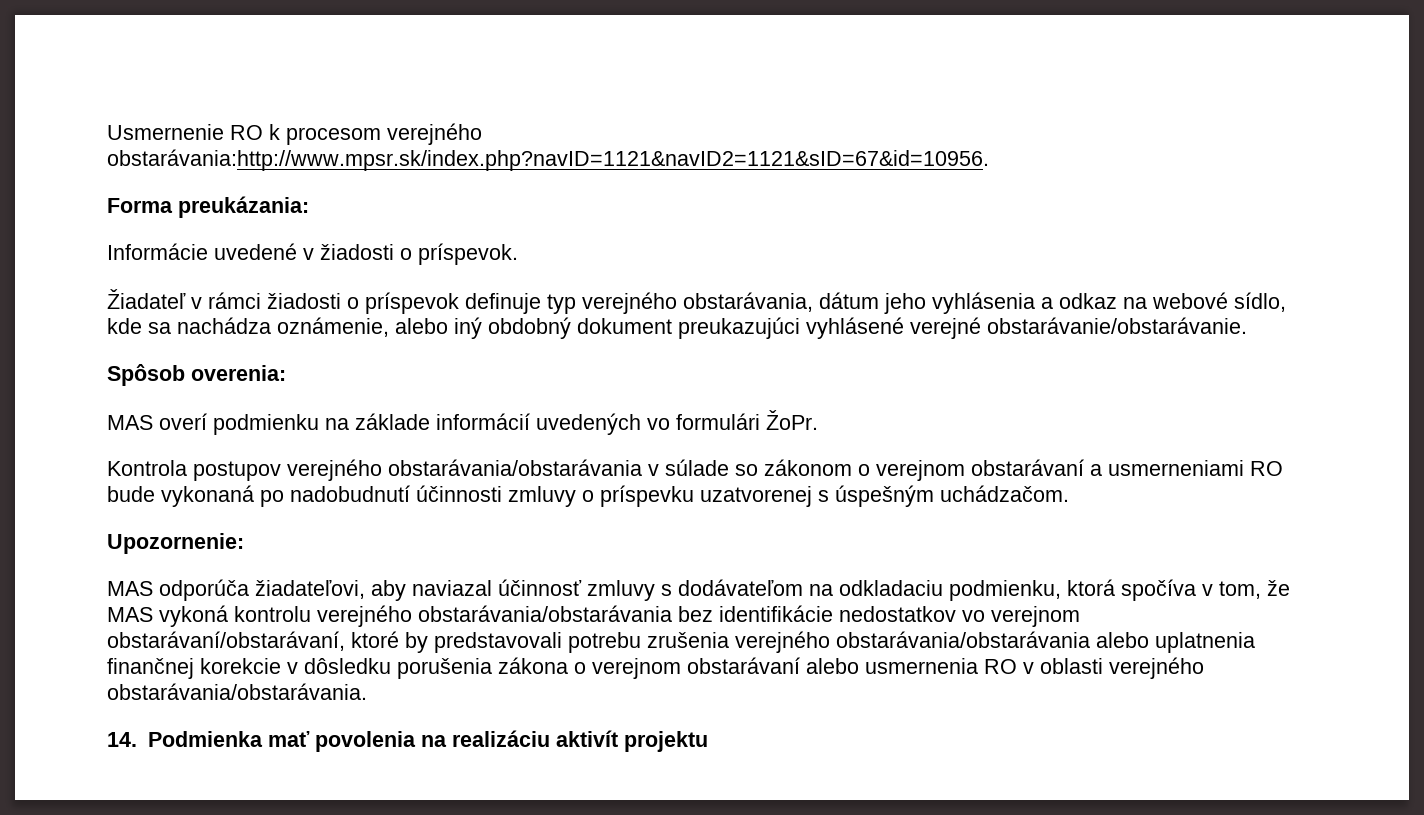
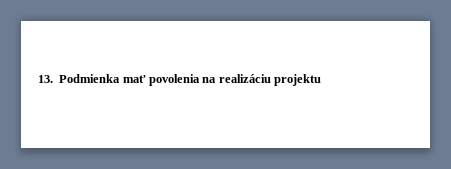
- Usmernenie RO k procesom verejného obstarávania:http://www.mpsr.sk/index.php?navID=1121&navID2=1121&sID=67&id=10956.
- Forma preukázania:
- Informácie uvedené v žiadosti o príspevok.
- Žiadateľ v rámci žiadosti o príspevok definuje typ verejného obstarávania, dátum jeho vyhlásenia a odkaz na webové sídlo, kde sa nachádza oznámenie, alebo iný obdobný dokument preukazujúci vyhlásené verejné obstarávanie/obstarávanie.
- Spôsob overenia:
- MAS overí podmienku na základe informácií uvedených vo formulári ŽoPr.
- Kontrola postupov verejného obstarávania/obstarávania v súlade so zákonom o verejnom obstarávaní a usmerneniami RO bude vykonaná po nadobudnutí účinnosti zmluvy o príspevku uzatvorenej s úspešným uchádzačom.
- Upozornenie:
- MAS odporúča žiadateľovi, aby naviazal účinnosť zmluvy s dodávateľom na odkladaciu podmienku, ktorá spočíva v tom, že MAS vykoná kontrolu verejného obstarávania/obstarávania bez identifikácie nedostatkov vo verejnom obstarávaní/obstarávaní, ktoré by predstavovali potrebu zrušenia verejného obstarávania/obstarávania alebo uplatnenia finančnej korekcie v dôsledku porušenia zákona o verejnom obstarávaní alebo usmernenia RO v oblasti verejného obstarávania/obstarávania.
- 14. Podmienka mať povolenia na realizáciu aktivít projektu
+ 13. Podmienka mať povolenia na realizáciu projektu

